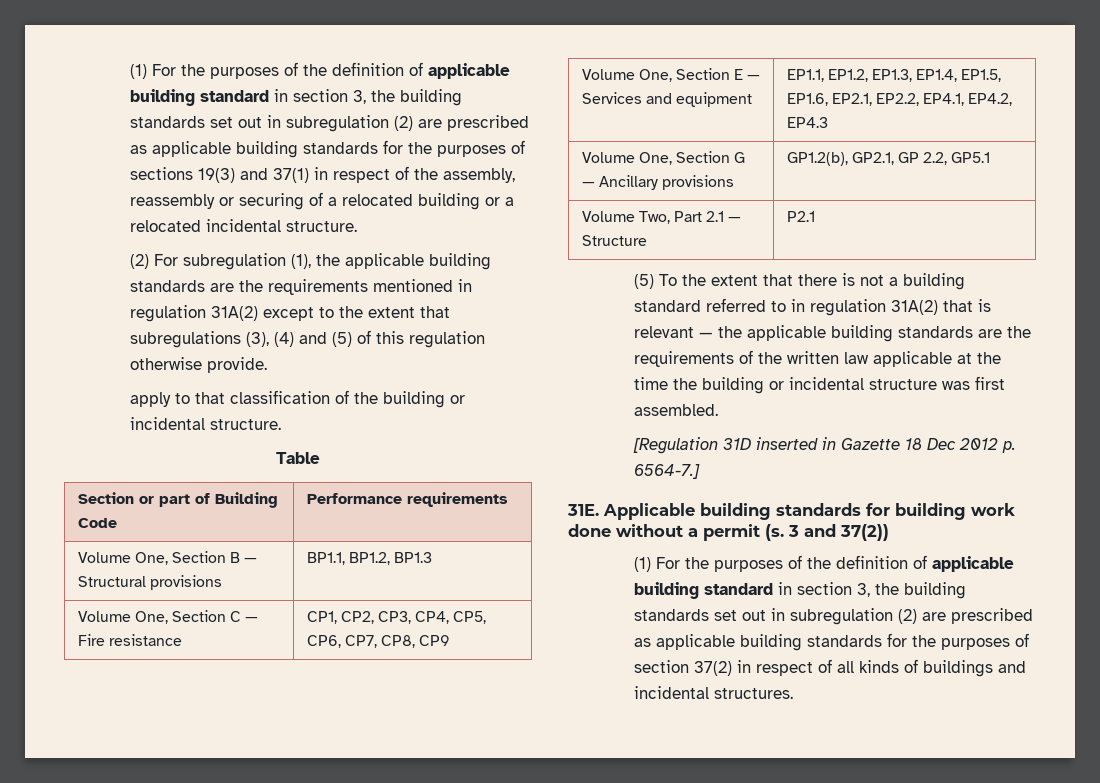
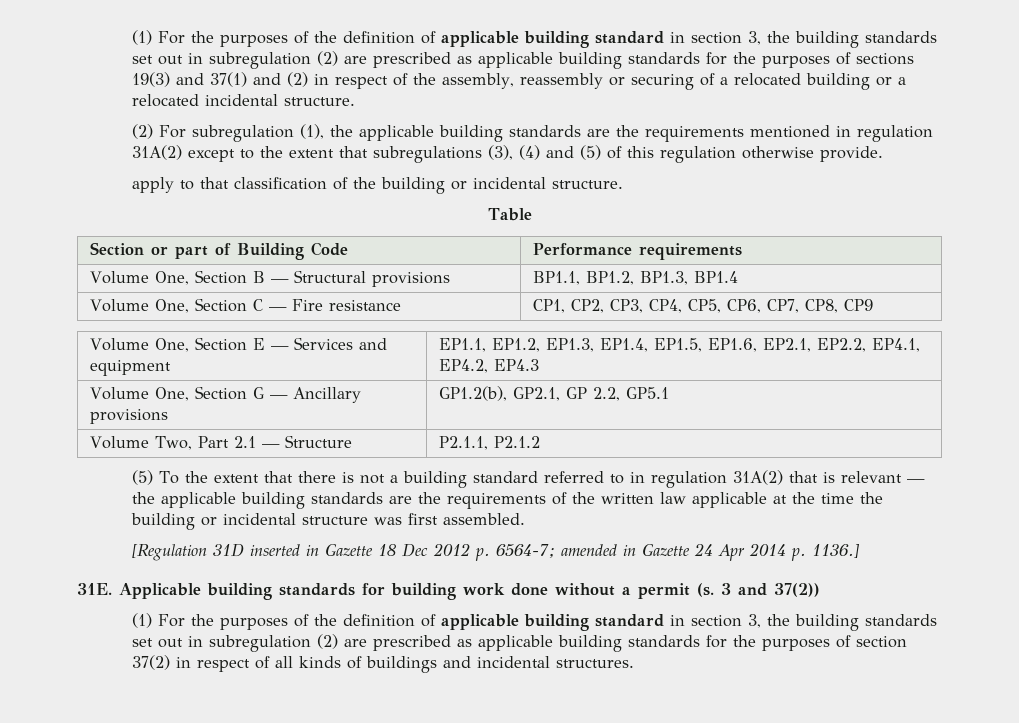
- (1) For the purposes of the definition of applicable building standard in section 3, the building standards set out in subregulation (2) are prescribed as applicable building standards for the purposes of sections 19(3) and 37(1) in respect of the assembly, reassembly or securing of a relocated building or a relocated incidental structure.
+ (1) For the purposes of the definition of applicable building standard in section 3, the building standards set out in subregulation (2) are prescribed as applicable building standards for the purposes of sections 19(3) and 37(1) and (2) in respect of the assembly, reassembly or securing of a relocated building or a relocated incidental structure.
- Volume One, Section B — Structural provisions | BP1.1, BP1.2, BP1.3
+ Volume One, Section B — Structural provisions | BP1.1, BP1.2, BP1.3, BP1.4
- Volume Two, Part 2.1 — Structure | P2.1
+ Volume Two, Part 2.1 — Structure | P2.1.1, P2.1.2
- [Regulation 31D inserted in Gazette 18 Dec 2012 p. 6564-7.]
+ [Regulation 31D inserted in Gazette 18 Dec 2012 p. 6564-7; amended in Gazette 24 Apr 2014 p. 1136.]

